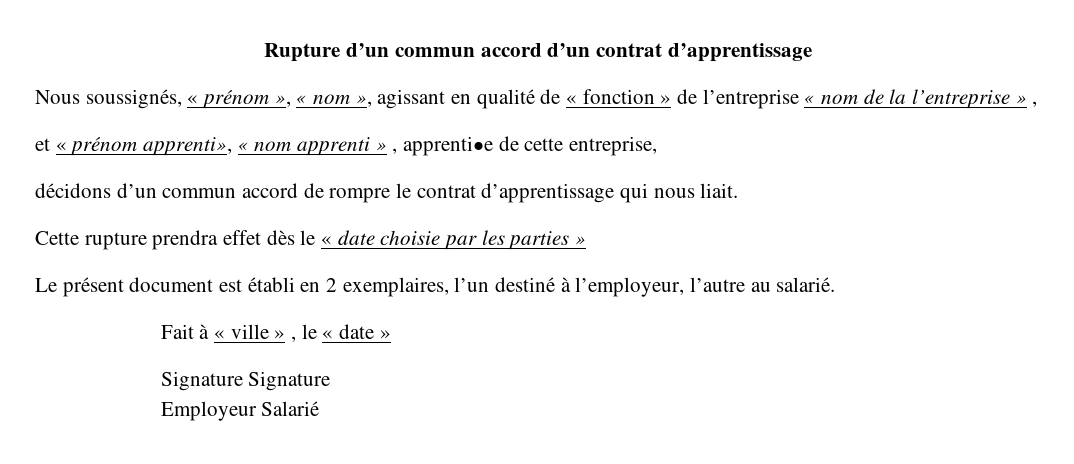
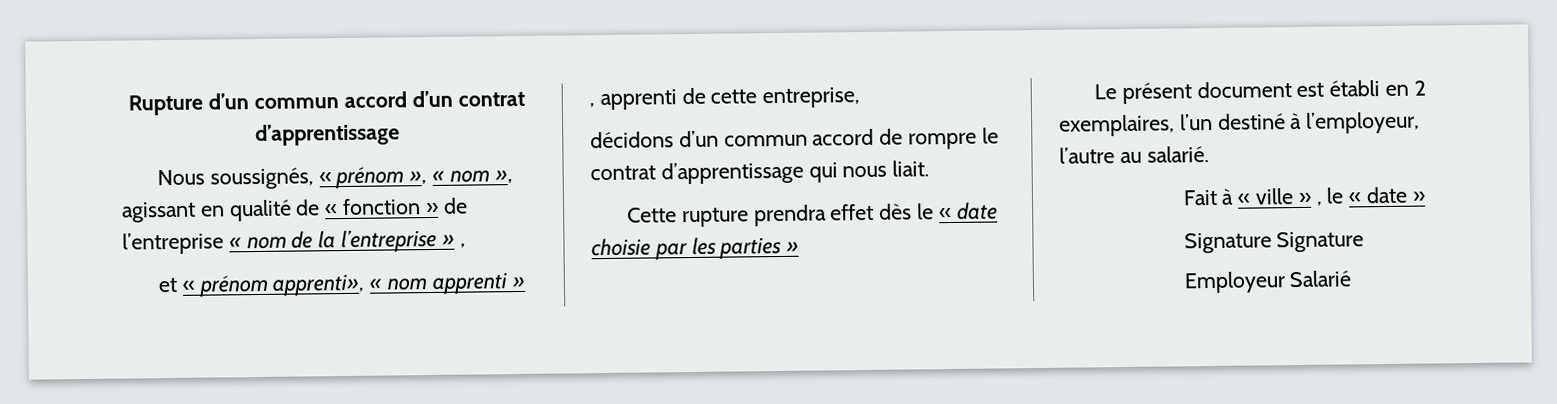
- et « prénom apprenti», « nom apprenti » , apprenti•e de cette entreprise,
+ et « prénom apprenti», « nom apprenti » , apprenti de cette entreprise,

